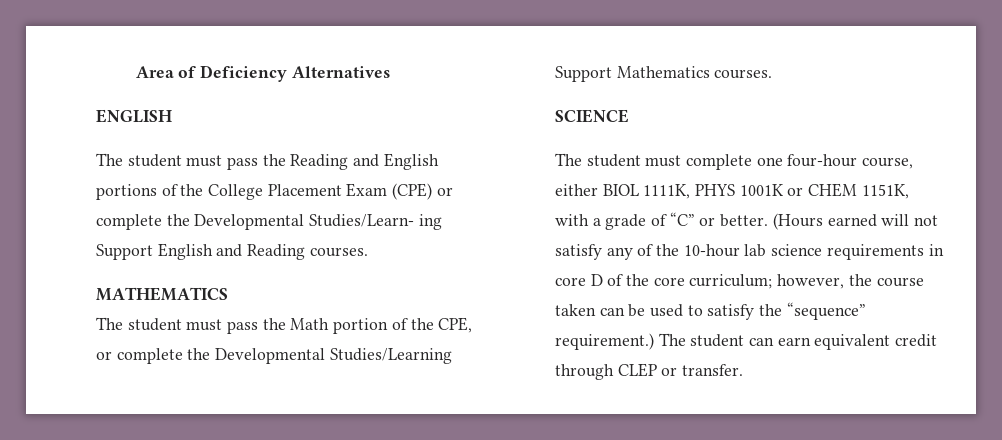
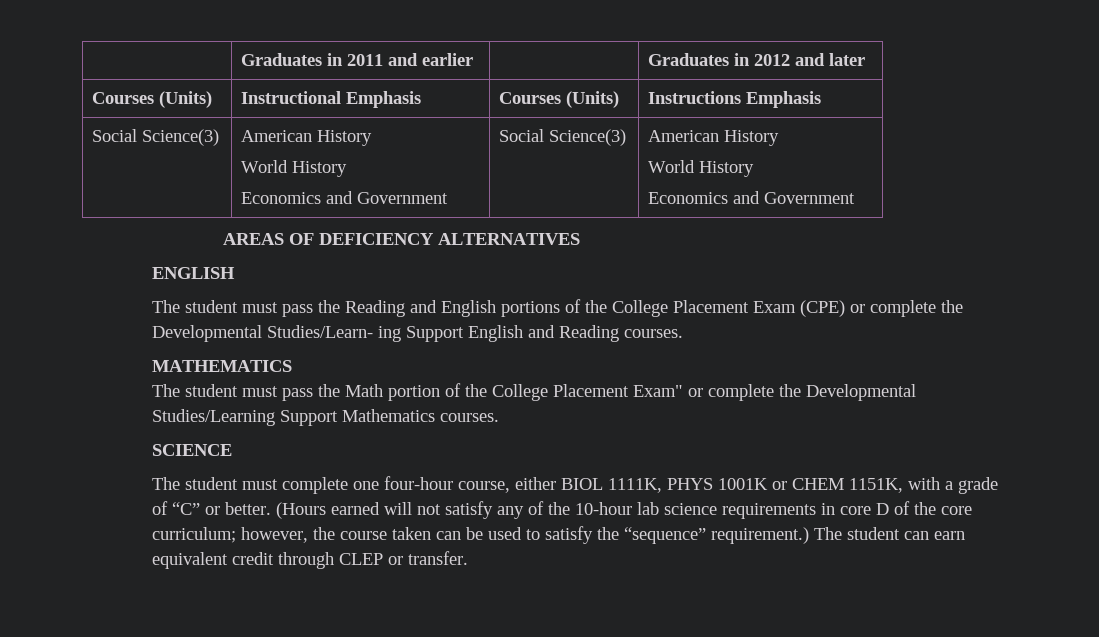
- Area of Deficiency Alternatives
+ | Graduates in 2011 and earlier | | Graduates in 2012 and later
+ Courses (Units) | Instructional Emphasis | Courses (Units) | Instructions Emphasis
+ Social Science(3) | American History
+ World History
+ Economics and Government | Social Science(3) | American History
+ World History
+ Economics and Government
+ AREAS OF DEFICIENCY ALTERNATIVES
- The student must pass the Math portion of the CPE, or complete the Developmental Studies/Learning Support Mathematics courses.
+ The student must pass the Math portion of the College Placement Exam" or complete the Developmental Studies/Learning Support Mathematics courses.

